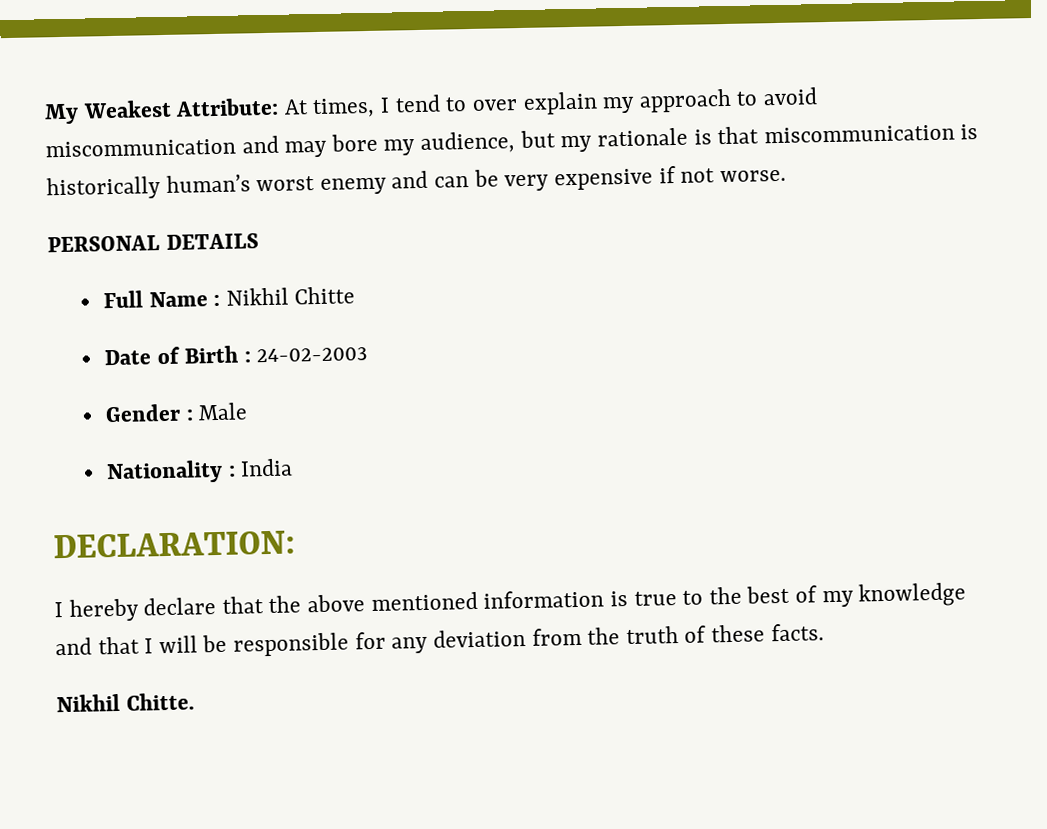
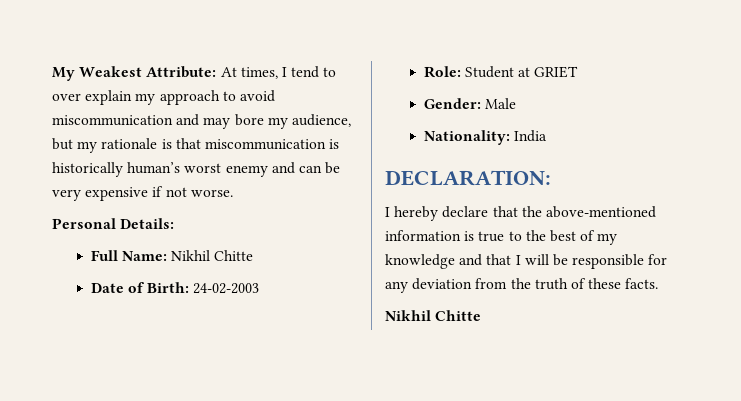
- PERSONAL DETAILS
+ Personal Details:
- Full Name : Nikhil Chitte
+ Full Name: Nikhil Chitte
- Date of Birth : 24-02-2003
+ Date of Birth: 24-02-2003
- Gender : Male
+ Role: Student at GRIET
+ Gender: Male
- Nationality : India
+ Nationality: India
- I hereby declare that the above mentioned information is true to the best of my knowledge and that I will be responsible for any deviation from the truth of these facts.
- Nikhil Chitte.
+ I hereby declare that the above-mentioned information is true to the best of my knowledge and that I will be responsible for any deviation from the truth of these facts.
+ Nikhil Chitte

